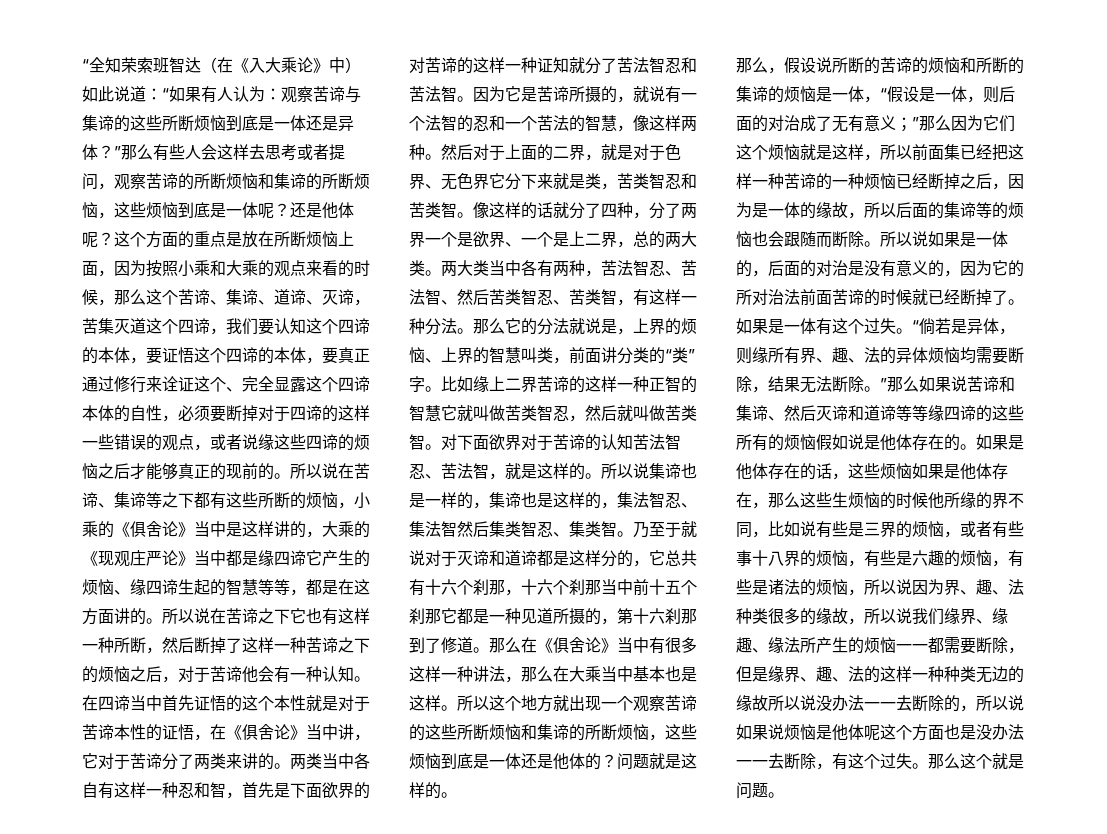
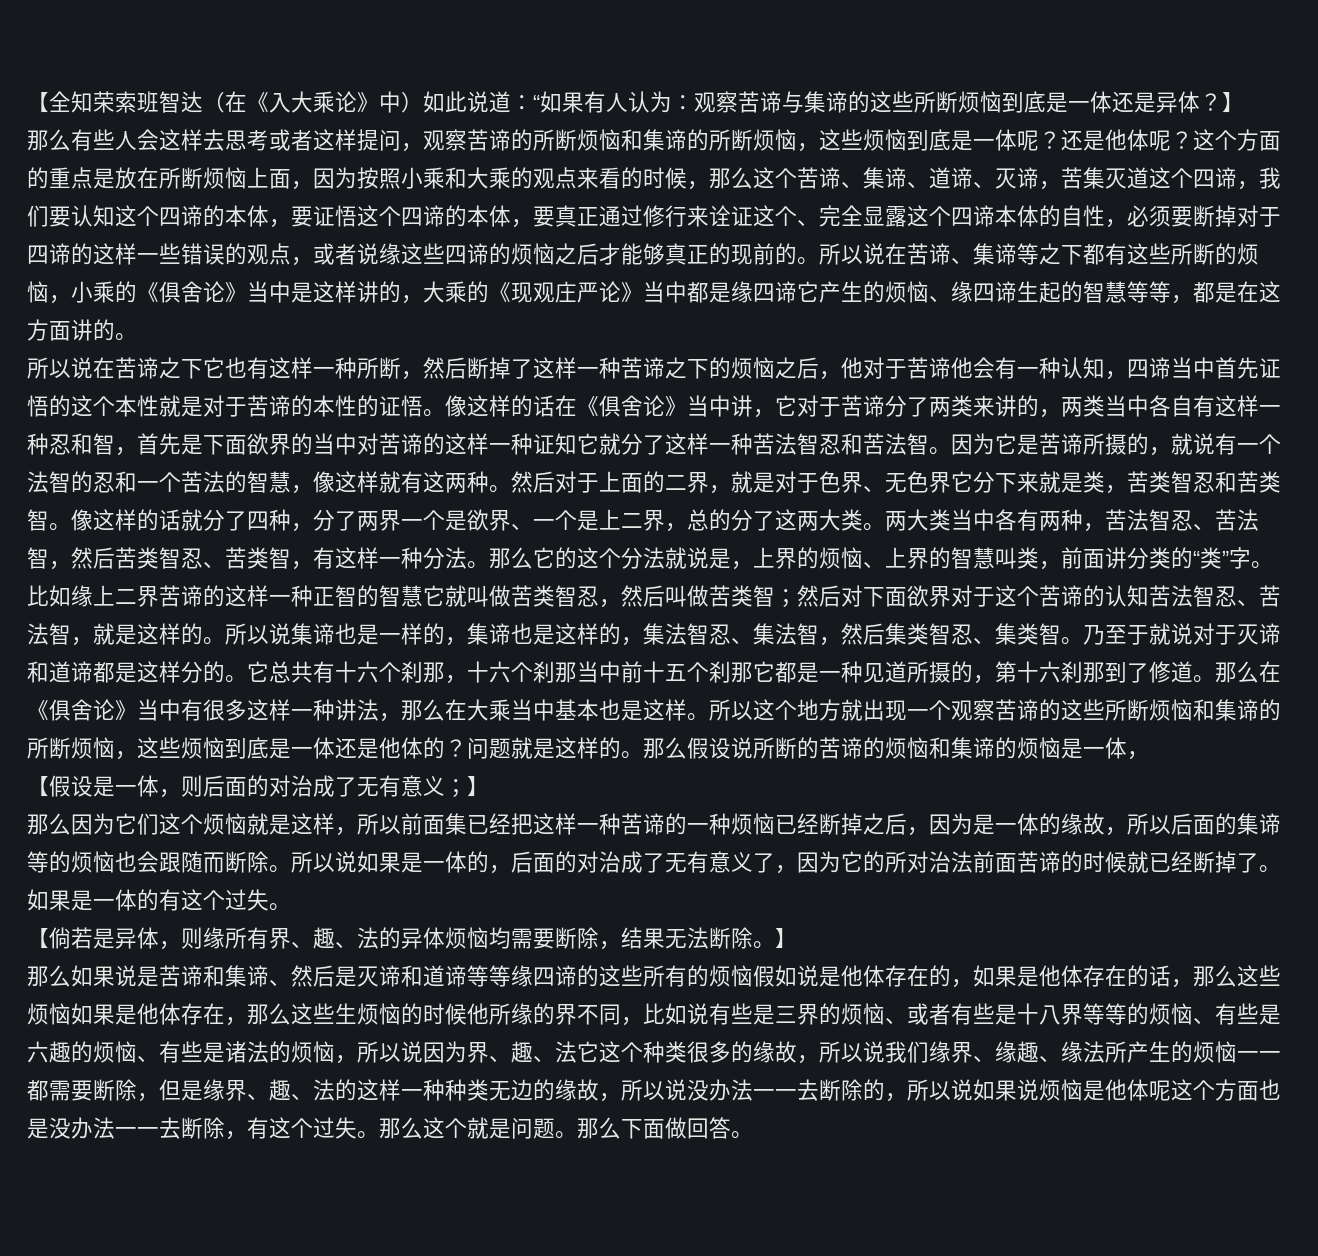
- “全知荣索班智达（在《入大乘论》中）如此说道：“如果有人认为：观察苦谛与集谛的这些所断烦恼到底是一体还是异体？”那么有些人会这样去思考或者提问，观察苦谛的所断烦恼和集谛的所断烦恼，这些烦恼到底是一体呢？
+ 【全知荣索班智达（在《入大乘论》中）如此说道：“如果有人认为：观察苦谛与集谛的这些所断烦恼到底是一体还是异体？】
+ 那么有些人会这样去思考或者这样提问，观察苦谛的所断烦恼和集谛的所断烦恼，这些烦恼到底是一体呢？
- 所以说在苦谛、集谛等之下都有这些所断的烦恼，小乘的《俱舍论》当中是这样讲的，大乘的《现观庄严论》当中都是缘四谛它产生的烦恼、缘四谛生起的智慧等等，都是在这方面讲的。所以说在苦谛之下它也有这样一种所断，然后断掉了这样一种苦谛之下的烦恼之后，对于苦谛他会有一种认知。在四谛当中首先证悟的这个本性就是对于苦谛本性的证悟，在《俱舍论》当中讲，它对于苦谛分了两类来讲的。两类当中各自有这样一种忍和智，首先是下面欲界的对苦谛的这样一种证知就分了苦法智忍和苦法智。
+ 所以说在苦谛、集谛等之下都有这些所断的烦恼，小乘的《俱舍论》当中是这样讲的，大乘的《现观庄严论》当中都是缘四谛它产生的烦恼、缘四谛生起的智慧等等，都是在这方面讲的。
+ 所以说在苦谛之下它也有这样一种所断，然后断掉了这样一种苦谛之下的烦恼之后，他对于苦谛他会有一种认知，四谛当中首先证悟的这个本性就是对于苦谛的本性的证悟。像这样的话在《俱舍论》当中讲，它对于苦谛分了两类来讲的，两类当中各自有这样一种忍和智，首先是下面欲界的当中对苦谛的这样一种证知它就分了这样一种苦法智忍和苦法智。
- 因为它是苦谛所摄的，就说有一个法智的忍和一个苦法的智慧，像这样两种。
+ 因为它是苦谛所摄的，就说有一个法智的忍和一个苦法的智慧，像这样就有这两种。
- 像这样的话就分了四种，分了两界一个是欲界、一个是上二界，总的两大类。
+ 像这样的话就分了四种，分了两界一个是欲界、一个是上二界，总的分了这两大类。
- 两大类当中各有两种，苦法智忍、苦法智、然后苦类智忍、苦类智，有这样一种分法。
+ 两大类当中各有两种，苦法智忍、苦法智，然后苦类智忍、苦类智，有这样一种分法。
- 那么它的分法就说是，上界的烦恼、上界的智慧叫类，前面讲分类的“类”字。
+ 那么它的这个分法就说是，上界的烦恼、上界的智慧叫类，前面讲分类的“类”字。
- 比如缘上二界苦谛的这样一种正智的智慧它就叫做苦类智忍，然后就叫做苦类智。对下面欲界对于苦谛的认知苦法智忍、苦法智，就是这样的。
+ 比如缘上二界苦谛的这样一种正智的智慧它就叫做苦类智忍，然后叫做苦类智；然后对下面欲界对于这个苦谛的认知苦法智忍、苦法智，就是这样的。
- 所以说集谛也是一样的，集谛也是这样的，集法智忍、集法智然后集类智忍、集类智。
+ 所以说集谛也是一样的，集谛也是这样的，集法智忍、集法智，然后集类智忍、集类智。
- 乃至于就说对于灭谛和道谛都是这样分的，它总共有十六个刹那，十六个刹那当中前十五个刹那它都是一种见道所摄的，第十六刹那到了修道。
+ 乃至于就说对于灭谛和道谛都是这样分的。它总共有十六个刹那，十六个刹那当中前十五个刹那它都是一种见道所摄的，第十六刹那到了修道。
- 问题就是这样的。
- 那么，假设说所断的苦谛的烦恼和所断的集谛的烦恼是一体，“假设是一体，则后面的对治成了无有意义；”那么因为它们这个烦恼就是这样，所以前面集已经把这样一种苦谛的一种烦恼已经断掉之后，因为是一体的缘故，所以后面的集谛等的烦恼也会跟随而断除。
+ 问题就是这样的。那么假设说所断的苦谛的烦恼和集谛的烦恼是一体，
+ 【假设是一体，则后面的对治成了无有意义；】
+ 那么因为它们这个烦恼就是这样，所以前面集已经把这样一种苦谛的一种烦恼已经断掉之后，因为是一体的缘故，所以后面的集谛等的烦恼也会跟随而断除。
- 所以说如果是一体的，后面的对治是没有意义的，因为它的所对治法前面苦谛的时候就已经断掉了。
+ 所以说如果是一体的，后面的对治成了无有意义了，因为它的所对治法前面苦谛的时候就已经断掉了。
- 如果是一体有这个过失。“倘若是异体，则缘所有界、趣、法的异体烦恼均需要断除，结果无法断除。”那么如果说苦谛和集谛、然后灭谛和道谛等等缘四谛的这些所有的烦恼假如说是他体存在的。如果是他体存在的话，这些烦恼如果是他体存在，那么这些生烦恼的时候他所缘的界不同，比如说有些是三界的烦恼，或者有些事十八界的烦恼，有些是六趣的烦恼，有些是诸法的烦恼，所以说因为界、趣、法种类很多的缘故，所以说我们缘界、缘趣、缘法所产生的烦恼一一都需要断除，但是缘界、趣、法的这样一种种类无边的缘故所以说没办法一一去断除的，所以说如果说烦恼是他体呢这个方面也是没办法一一去断除，有这个过失。
+ 如果是一体的有这个过失。
+ 【倘若是异体，则缘所有界、趣、法的异体烦恼均需要断除，结果无法断除。】
+ 那么如果说是苦谛和集谛、然后是灭谛和道谛等等缘四谛的这些所有的烦恼假如说是他体存在的，如果是他体存在的话，那么这些烦恼如果是他体存在，那么这些生烦恼的时候他所缘的界不同，比如说有些是三界的烦恼、或者有些是十八界等等的烦恼、有些是六趣的烦恼、有些是诸法的烦恼，所以说因为界、趣、法它这个种类很多的缘故，所以说我们缘界、缘趣、缘法所产生的烦恼一一都需要断除，但是缘界、趣、法的这样一种种类无边的缘故，所以说没办法一一去断除的，所以说如果说烦恼是他体呢这个方面也是没办法一一去断除，有这个过失。
+ 那么下面做回答。

